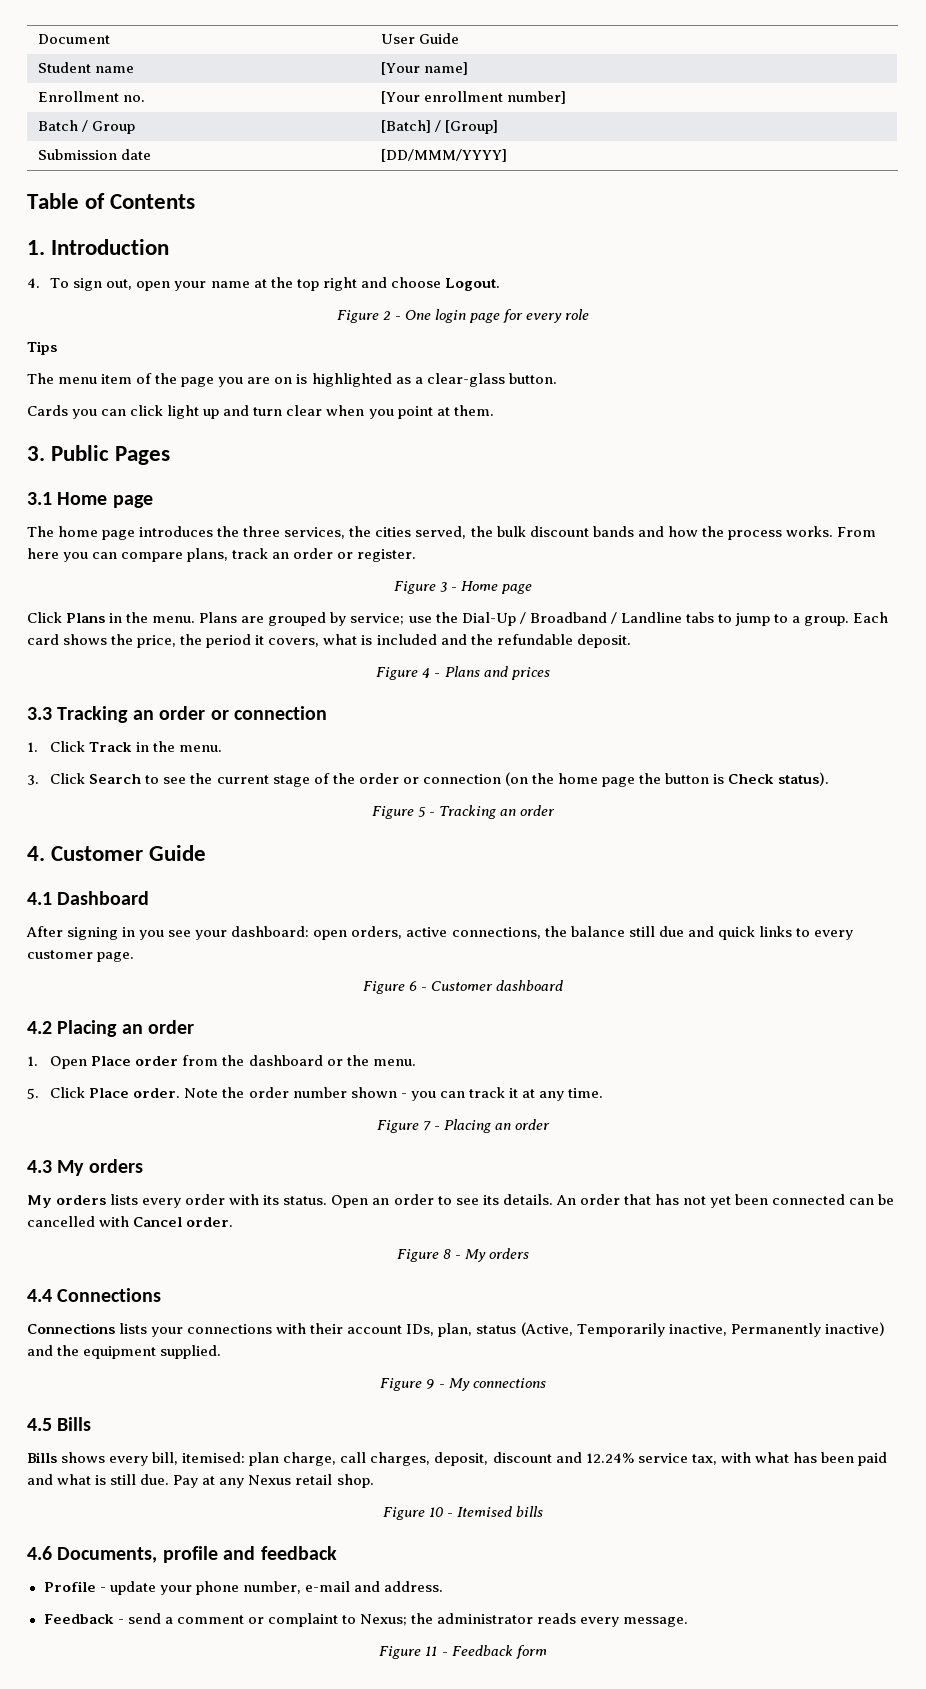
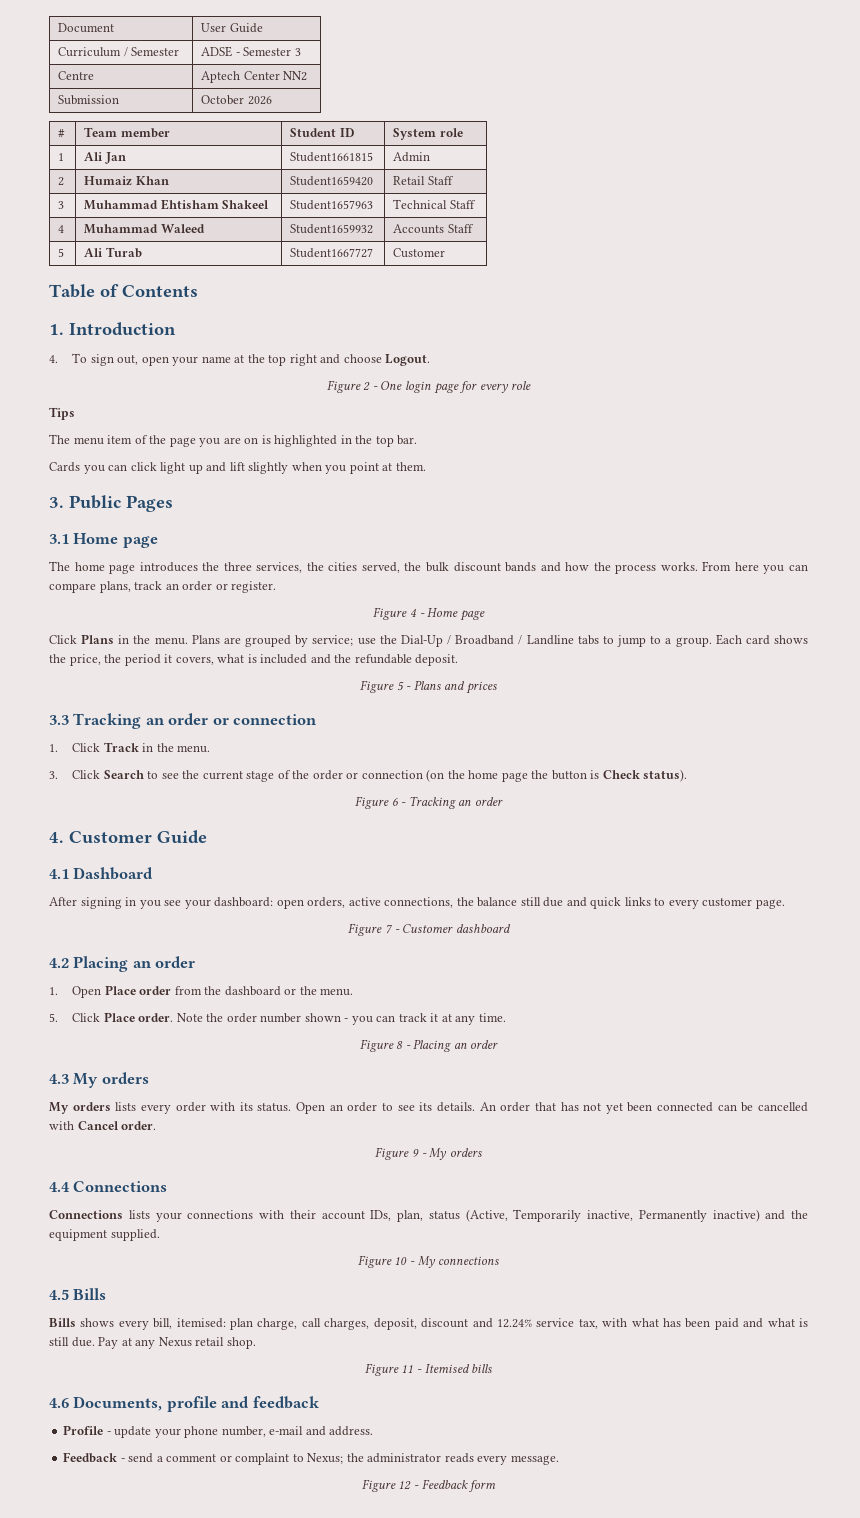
- Student name | [Your name]
- Enrollment no. | [Your enrollment number]
- Batch / Group | [Batch] / [Group]
- Submission date | [DD/MMM/YYYY]
+ Curriculum / Semester | ADSE - Semester 3
+ Centre | Aptech Center NN2
+ Submission | October 2026
+ # | Team member | Student ID | System role
+ 1 | Ali Jan | Student1661815 | Admin
+ 2 | Humaiz Khan | Student1659420 | Retail Staff
+ 3 | Muhammad Ehtisham Shakeel | Student1657963 | Technical Staff
+ 4 | Muhammad Waleed | Student1659932 | Accounts Staff
+ 5 | Ali Turab | Student1667727 | Customer
- The menu item of the page you are on is highlighted as a clear-glass button.
+ The menu item of the page you are on is highlighted in the top bar.
- Cards you can click light up and turn clear when you point at them.
+ Cards you can click light up and lift slightly when you point at them.
- Figure 3 - Home page
+ Figure 4 - Home page
- Figure 4 - Plans and prices
+ Figure 5 - Plans and prices
- Figure 5 - Tracking an order
+ Figure 6 - Tracking an order
- Figure 6 - Customer dashboard
+ Figure 7 - Customer dashboard
- Figure 7 - Placing an order
+ Figure 8 - Placing an order
- Figure 8 - My orders
+ Figure 9 - My orders
- Figure 9 - My connections
+ Figure 10 - My connections
- Figure 10 - Itemised bills
+ Figure 11 - Itemised bills
- Figure 11 - Feedback form
+ Figure 12 - Feedback form

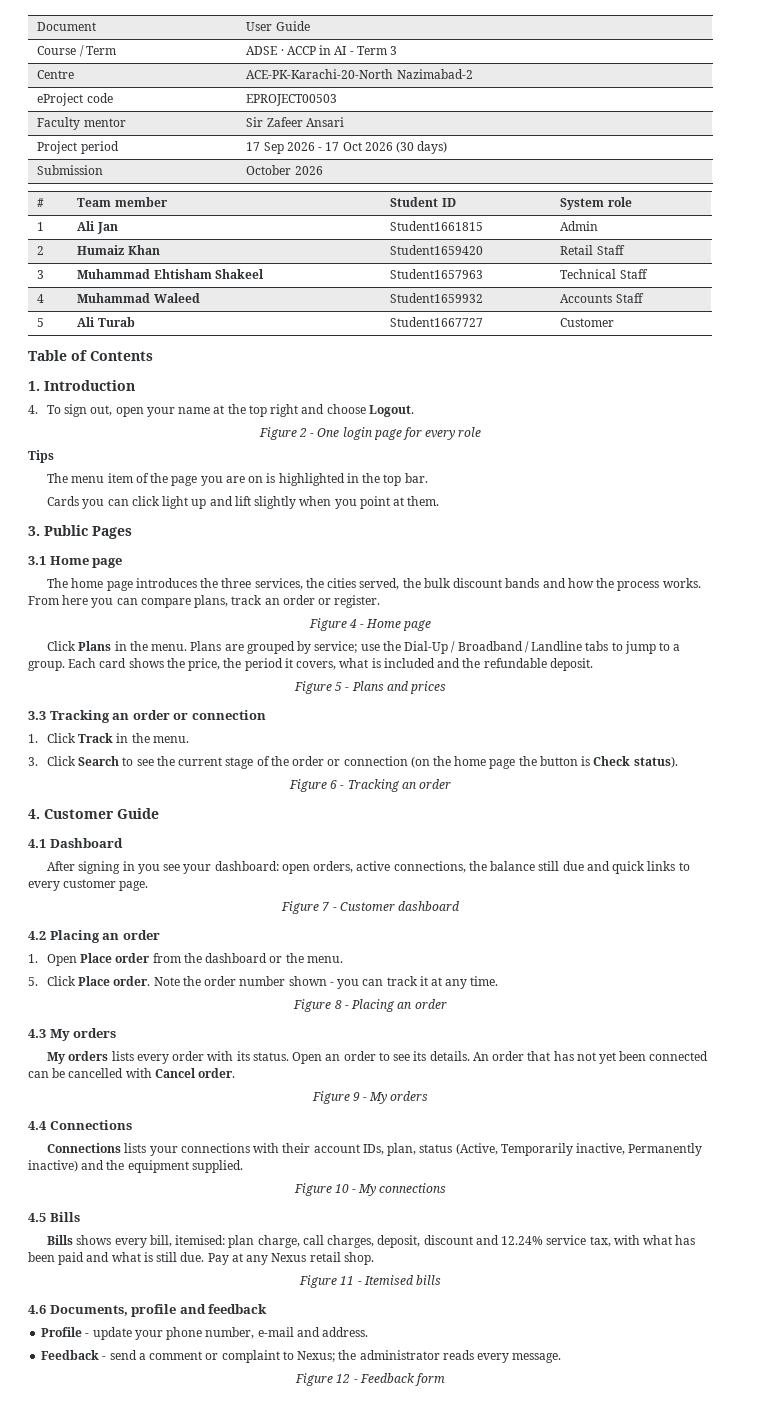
- Curriculum / Semester | ADSE - Semester 3
- Centre | Aptech Center NN2
+ Course / Term | ADSE · ACCP in AI - Term 3
+ Centre | ACE-PK-Karachi-20-North Nazimabad-2
+ eProject code | EPROJECT00503
+ Faculty mentor | Sir Zafeer Ansari
+ Project period | 17 Sep 2026 - 17 Oct 2026 (30 days)

